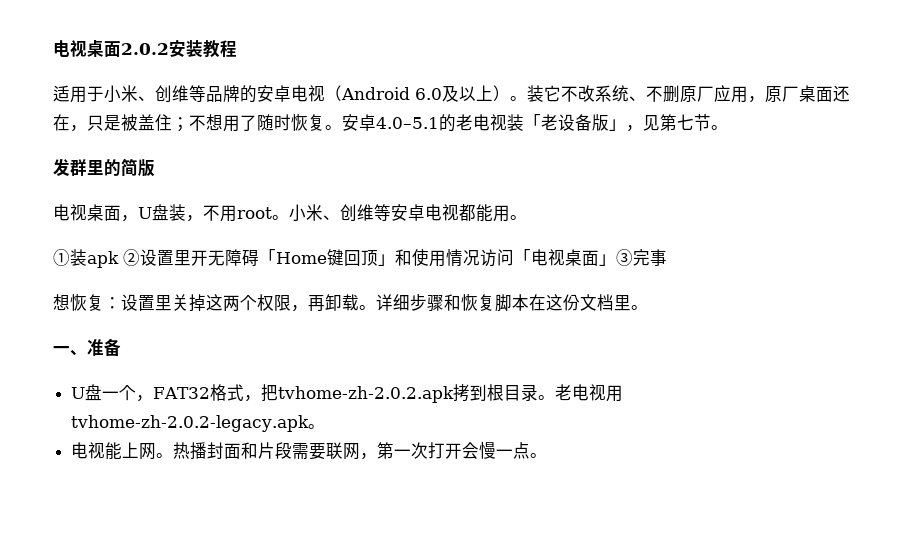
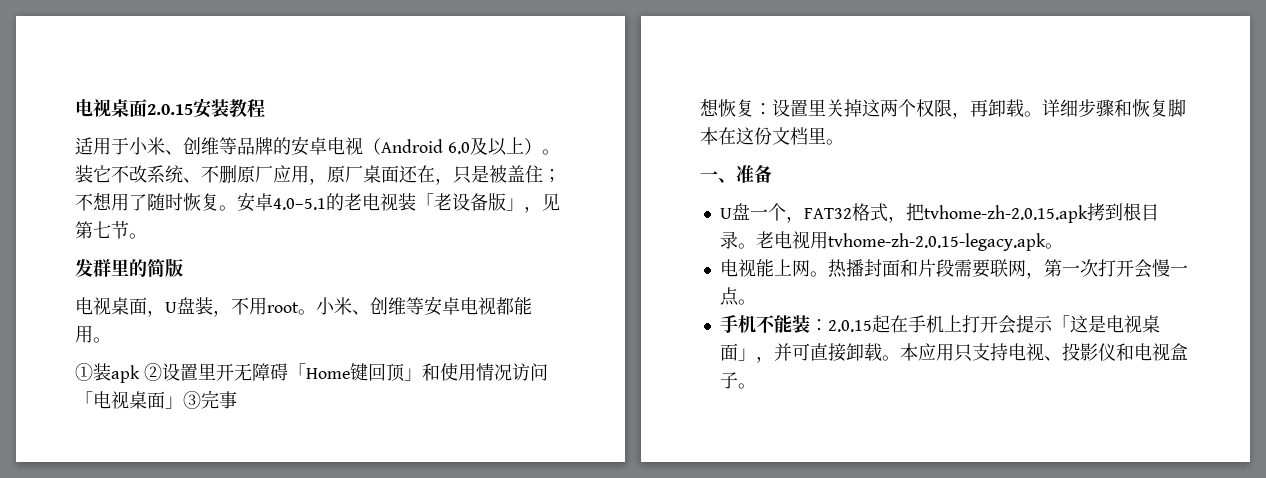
- 电视桌面2.0.2安装教程
+ 电视桌面2.0.15安装教程
- U盘一个，FAT32格式，把tvhome-zh-2.0.2.apk拷到根目录。
+ U盘一个，FAT32格式，把tvhome-zh-2.0.15.apk拷到根目录。
- 老电视用tvhome-zh-2.0.2-legacy.apk。
+ 老电视用tvhome-zh-2.0.15-legacy.apk。
+ 手机不能装：2.0.15起在手机上打开会提示「这是电视桌面」，并可直接卸载。本应用只支持电视、投影仪和电视盒子。

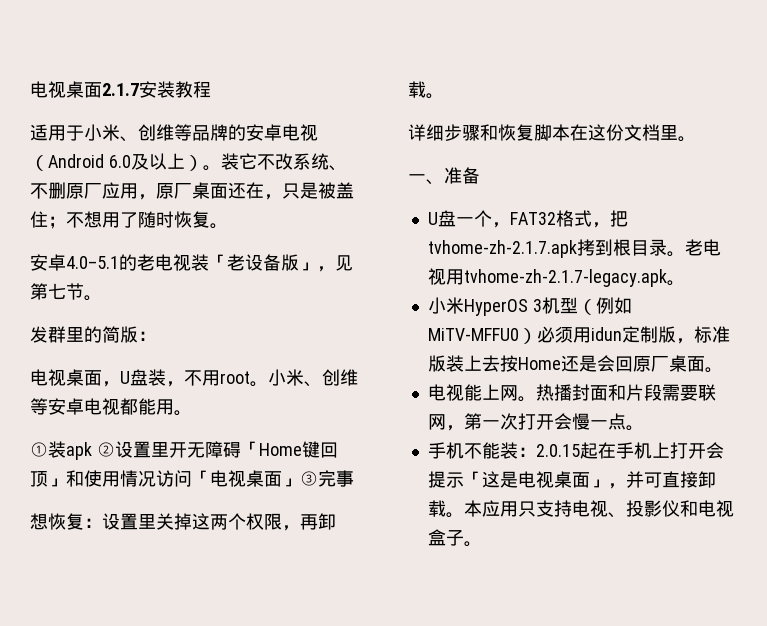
- 电视桌面2.0.15安装教程
+ 电视桌面2.1.7安装教程
- 装它不改系统、不删原厂应用，原厂桌面还在，只是被盖住；不想用了随时恢复。安卓4.0–5.1的老电视装「老设备版」，见第七节。
+ 装它不改系统、不删原厂应用，原厂桌面还在，只是被盖住；不想用了随时恢复。
+ 安卓4.0–5.1的老电视装「老设备版」，见第七节。
- 发群里的简版
+ 发群里的简版：
- 想恢复：设置里关掉这两个权限，再卸载。详细步骤和恢复脚本在这份文档里。
+ 想恢复：设置里关掉这两个权限，再卸载。
+ 详细步骤和恢复脚本在这份文档里。
- U盘一个，FAT32格式，把tvhome-zh-2.0.15.apk拷到根目录。
+ U盘一个，FAT32格式，把tvhome-zh-2.1.7.apk拷到根目录。
- 老电视用tvhome-zh-2.0.15-legacy.apk。
+ 老电视用tvhome-zh-2.1.7-legacy.apk。
+ 小米HyperOS 3机型（例如MiTV-MFFU0）必须用idun定制版，标准版装上去按Home还是会回原厂桌面。

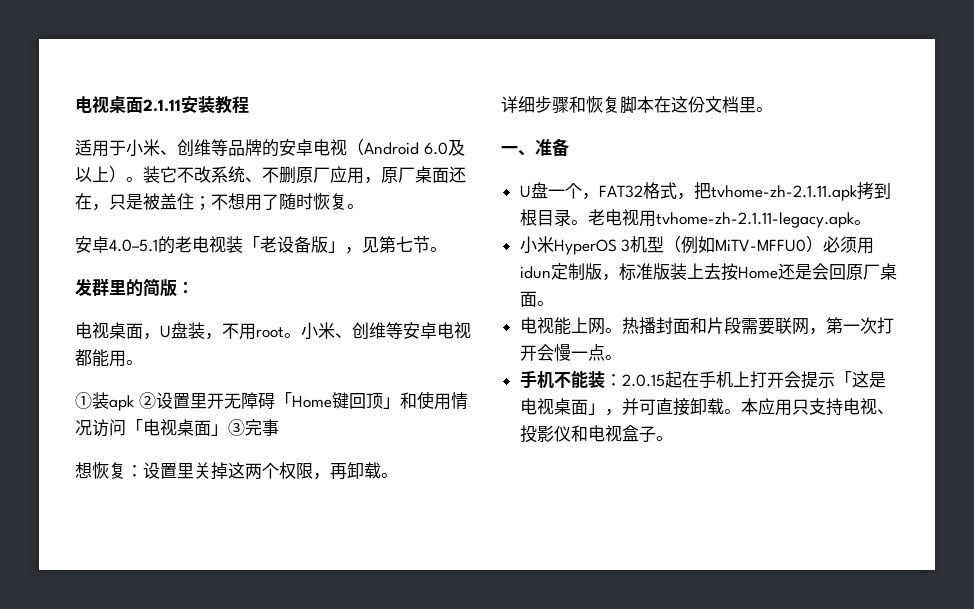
- 电视桌面2.1.7安装教程
+ 电视桌面2.1.11安装教程
- U盘一个，FAT32格式，把tvhome-zh-2.1.7.apk拷到根目录。
+ U盘一个，FAT32格式，把tvhome-zh-2.1.11.apk拷到根目录。
- 老电视用tvhome-zh-2.1.7-legacy.apk。
+ 老电视用tvhome-zh-2.1.11-legacy.apk。

